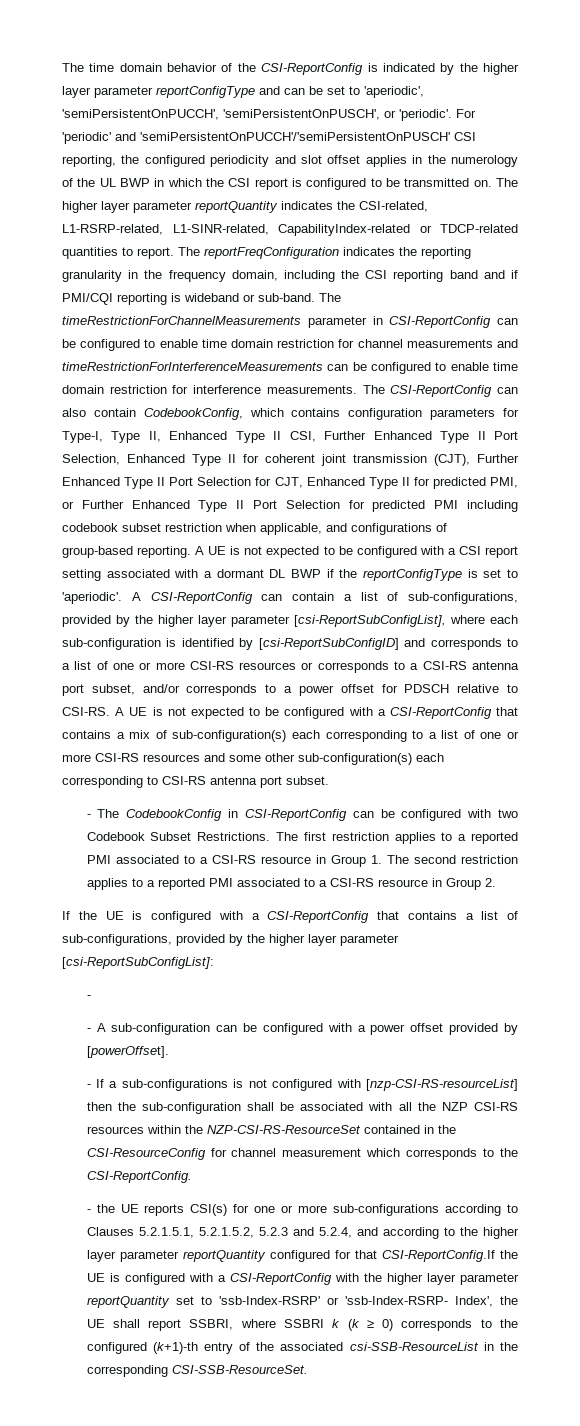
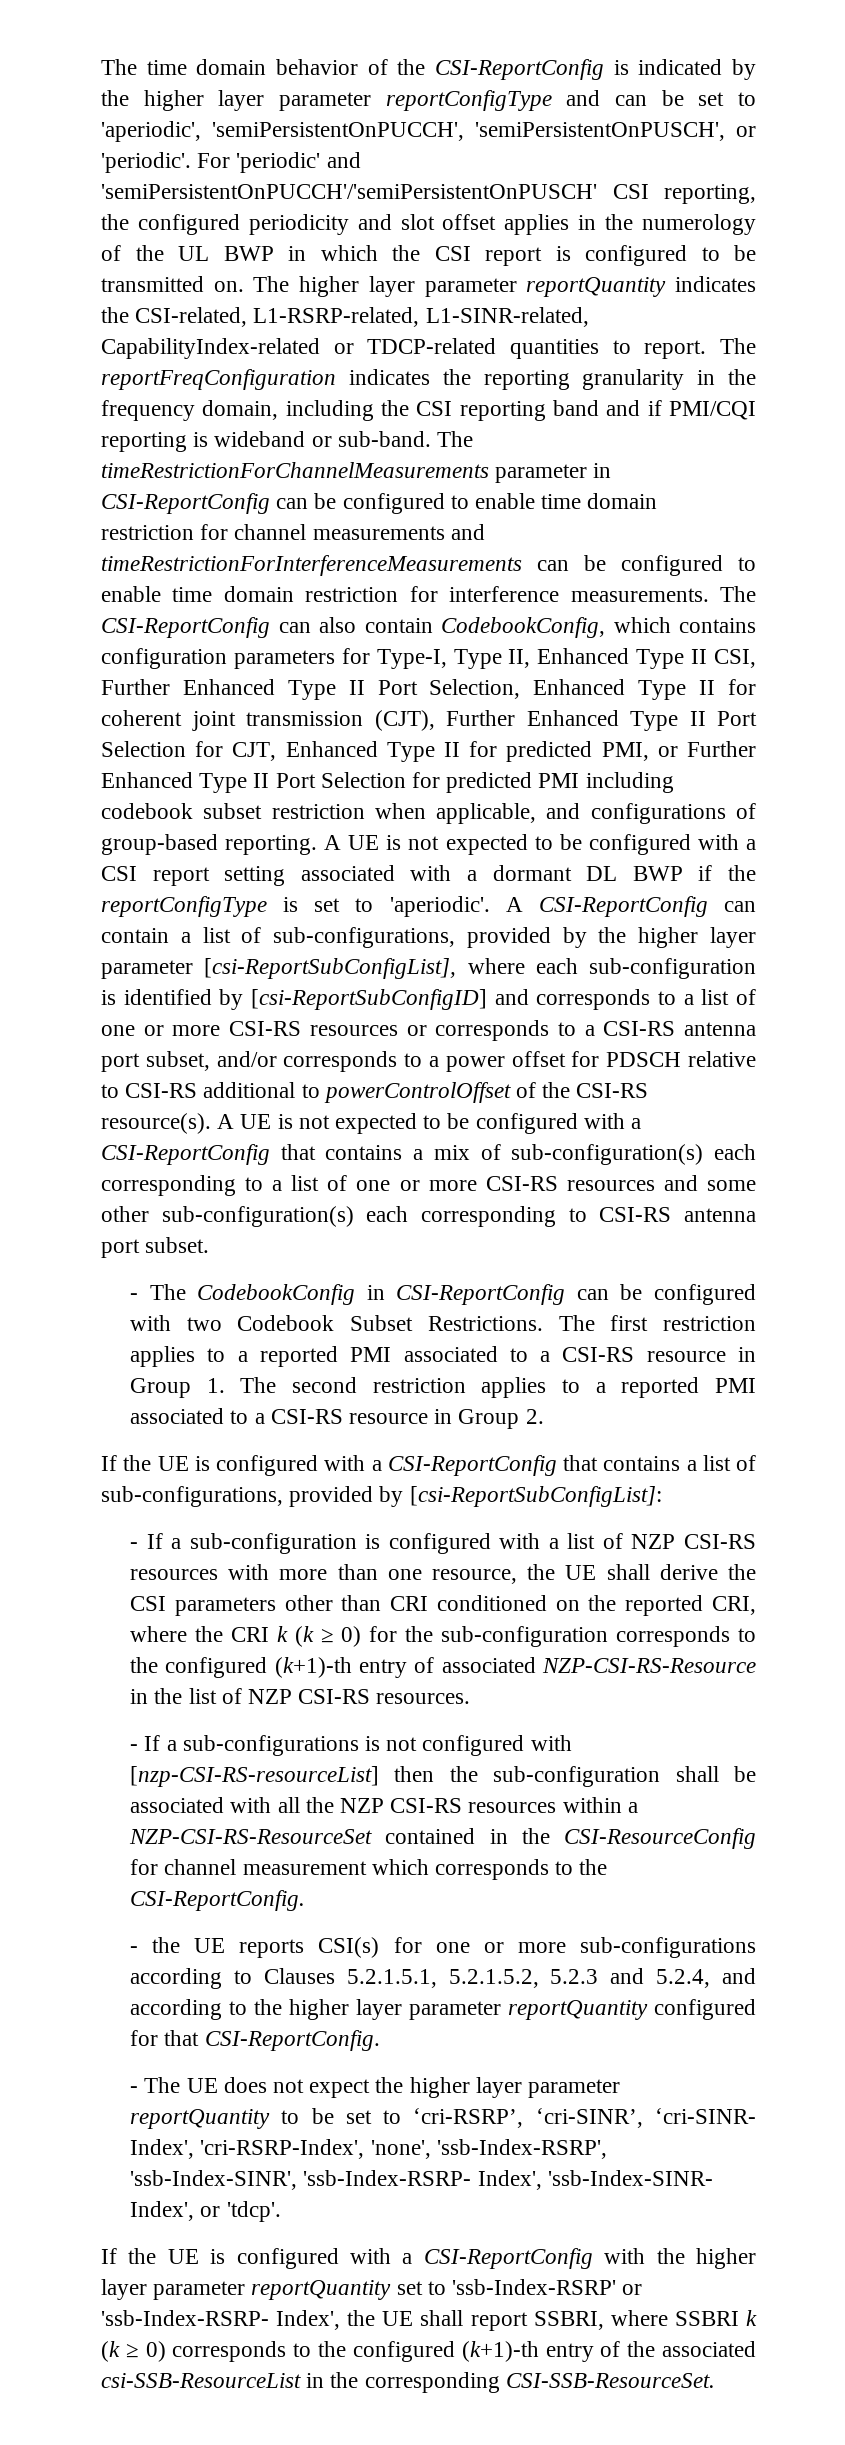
- A CSI-ReportConfig can contain a list of sub-configurations, provided by the higher layer parameter [csi-ReportSubConfigList], where each sub-configuration is identified by [csi-ReportSubConfigID] and corresponds to a list of one or more CSI-RS resources or corresponds to a CSI-RS antenna port subset, and/or corresponds to a power offset for PDSCH relative to CSI-RS.
+ A CSI-ReportConfig can contain a list of sub-configurations, provided by the higher layer parameter [csi-ReportSubConfigList], where each sub-configuration is identified by [csi-ReportSubConfigID] and corresponds to a list of one or more CSI-RS resources or corresponds to a CSI-RS antenna port subset, and/or corresponds to a power offset for PDSCH relative to CSI-RS additional to powerControlOffset of the CSI-RS resource(s).
- If the UE is configured with a CSI-ReportConfig that contains a list of sub-configurations, provided by the higher layer parameter [csi-ReportSubConfigList]:
- -
- - A sub-configuration can be configured with a power offset provided by [powerOffset].
+ If the UE is configured with a CSI-ReportConfig that contains a list of sub-configurations, provided by [csi-ReportSubConfigList]:
+ - If a sub-configuration is configured with a list of NZP CSI-RS resources with more than one resource, the UE shall derive the CSI parameters other than CRI conditioned on the reported CRI, where the CRI k (k ≥ 0) for the sub-configuration corresponds to the configured (k+1)-th entry of associated NZP-CSI-RS-Resource in the list of NZP CSI-RS resources.
- - If a sub-configurations is not configured with [nzp-CSI-RS-resourceList] then the sub-configuration shall be associated with all the NZP CSI-RS resources within the NZP-CSI-RS-ResourceSet contained in the CSI-ResourceConfig for channel measurement which corresponds to the CSI-ReportConfig.
+ - If a sub-configurations is not configured with [nzp-CSI-RS-resourceList] then the sub-configuration shall be associated with all the NZP CSI-RS resources within a NZP-CSI-RS-ResourceSet contained in the CSI-ResourceConfig for channel measurement which corresponds to the CSI-ReportConfig.
- - the UE reports CSI(s) for one or more sub-configurations according to Clauses 5.2.1.5.1, 5.2.1.5.2, 5.2.3 and 5.2.4, and according to the higher layer parameter reportQuantity configured for that CSI-ReportConfig.If the UE is configured with a CSI-ReportConfig with the higher layer parameter reportQuantity set to 'ssb-Index-RSRP' or 'ssb-Index-RSRP- Index', the UE shall report SSBRI, where SSBRI k (k ≥ 0) corresponds to the configured (k+1)-th entry of the associated csi-SSB-ResourceList in the corresponding CSI-SSB-ResourceSet.
+ - the UE reports CSI(s) for one or more sub-configurations according to Clauses 5.2.1.5.1, 5.2.1.5.2, 5.2.3 and 5.2.4, and according to the higher layer parameter reportQuantity configured for that CSI-ReportConfig.
+ - The UE does not expect the higher layer parameter reportQuantity to be set to ‘cri-RSRP’, ‘cri-SINR’, ‘cri-SINR- Index', 'cri-RSRP-Index', 'none', 'ssb-Index-RSRP', 'ssb-Index-SINR', 'ssb-Index-RSRP- Index', 'ssb-Index-SINR- Index', or 'tdcp'.
+ If the UE is configured with a CSI-ReportConfig with the higher layer parameter reportQuantity set to 'ssb-Index-RSRP' or 'ssb-Index-RSRP- Index', the UE shall report SSBRI, where SSBRI k (k ≥ 0) corresponds to the configured (k+1)-th entry of the associated csi-SSB-ResourceList in the corresponding CSI-SSB-ResourceSet.

